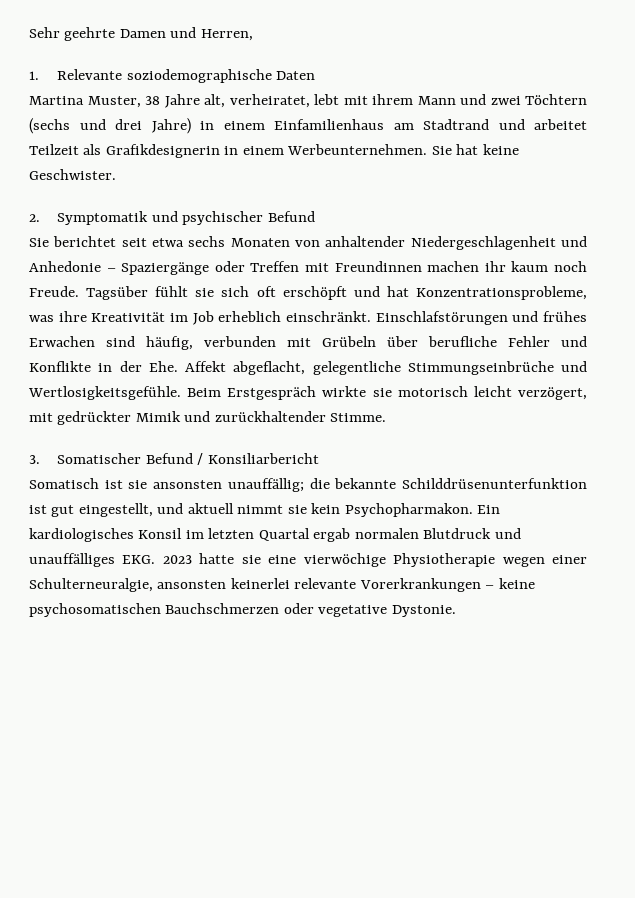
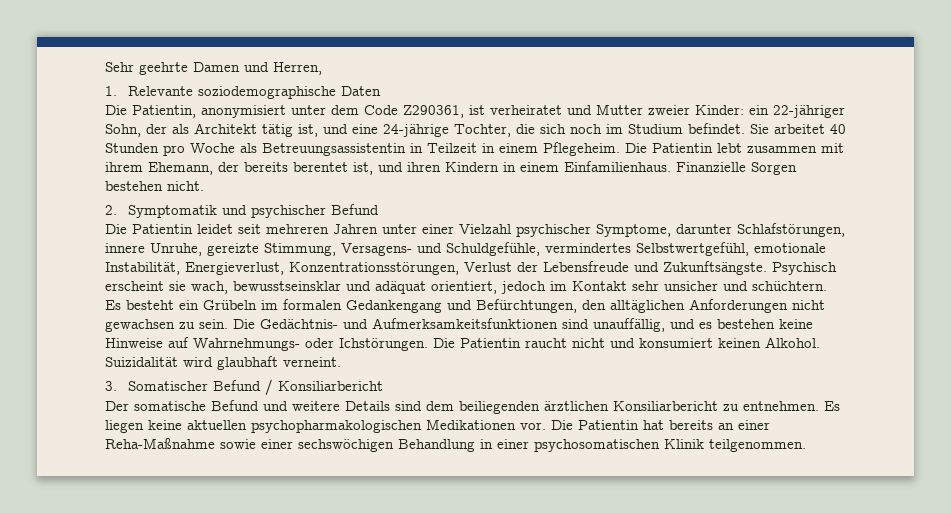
- Martina Muster, 38 Jahre alt, verheiratet, lebt mit ihrem Mann und zwei Töchtern (sechs und drei Jahre) in einem Einfamilienhaus am Stadtrand und arbeitet Teilzeit als Grafikdesignerin in einem Werbeunternehmen. Sie hat keine Geschwister.
+ Die Patientin, anonymisiert unter dem Code Z290361, ist verheiratet und Mutter zweier Kinder: ein 22-jähriger Sohn, der als Architekt tätig ist, und eine 24-jährige Tochter, die sich noch im Studium befindet. Sie arbeitet 40 Stunden pro Woche als Betreuungsassistentin in Teilzeit in einem Pflegeheim. Die Patientin lebt zusammen mit ihrem Ehemann, der bereits berentet ist, und ihren Kindern in einem Einfamilienhaus. Finanzielle Sorgen bestehen nicht.
- Sie berichtet seit etwa sechs Monaten von anhaltender Niedergeschlagenheit und Anhedonie – Spaziergänge oder Treffen mit Freundinnen machen ihr kaum noch Freude. Tagsüber fühlt sie sich oft erschöpft und hat Konzentrationsprobleme, was ihre Kreativität im Job erheblich einschränkt. Einschlafstörungen und frühes Erwachen sind häufig, verbunden mit Grübeln über berufliche Fehler und Konflikte in der Ehe. Affekt abgeflacht, gelegentliche Stimmungseinbrüche und Wertlosigkeitsgefühle. Beim Erstgespräch wirkte sie motorisch leicht verzögert, mit gedrückter Mimik und zurückhaltender Stimme.
+ Die Patientin leidet seit mehreren Jahren unter einer Vielzahl psychischer Symptome, darunter Schlafstörungen, innere Unruhe, gereizte Stimmung, Versagens- und Schuldgefühle, vermindertes Selbstwertgefühl, emotionale Instabilität, Energieverlust, Konzentrationsstörungen, Verlust der Lebensfreude und Zukunftsängste. Psychisch erscheint sie wach, bewusstseinsklar und adäquat orientiert, jedoch im Kontakt sehr unsicher und schüchtern. Es besteht ein Grübeln im formalen Gedankengang und Befürchtungen, den alltäglichen Anforderungen nicht gewachsen zu sein. Die Gedächtnis- und Aufmerksamkeitsfunktionen sind unauffällig, und es bestehen keine Hinweise auf Wahrnehmungs- oder Ichstörungen. Die Patientin raucht nicht und konsumiert keinen Alkohol. Suizidalität wird glaubhaft verneint.
- Somatisch ist sie ansonsten unauffällig; die bekannte Schilddrüsenunterfunktion ist gut eingestellt, und aktuell nimmt sie kein Psychopharmakon. Ein kardiologisches Konsil im letzten Quartal ergab normalen Blutdruck und unauffälliges EKG. 2023 hatte sie eine vierwöchige Physiotherapie wegen einer Schulterneuralgie, ansonsten keinerlei relevante Vorerkrankungen – keine psychosomatischen Bauchschmerzen oder vegetative Dystonie.
+ Der somatische Befund und weitere Details sind dem beiliegenden ärztlichen Konsiliarbericht zu entnehmen. Es liegen keine aktuellen psychopharmakologischen Medikationen vor. Die Patientin hat bereits an einer Reha-Maßnahme sowie einer sechswöchigen Behandlung in einer psychosomatischen Klinik teilgenommen.

